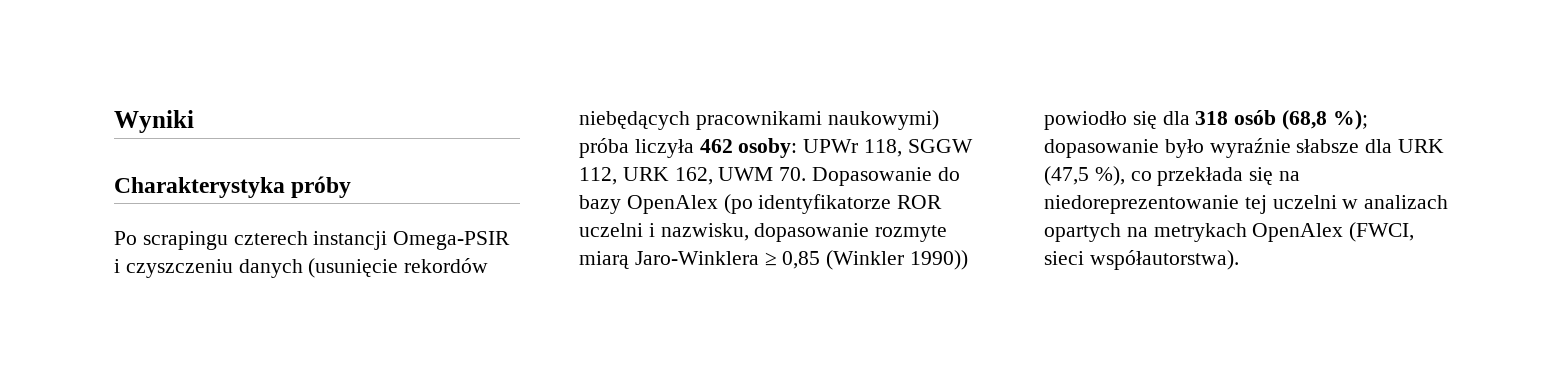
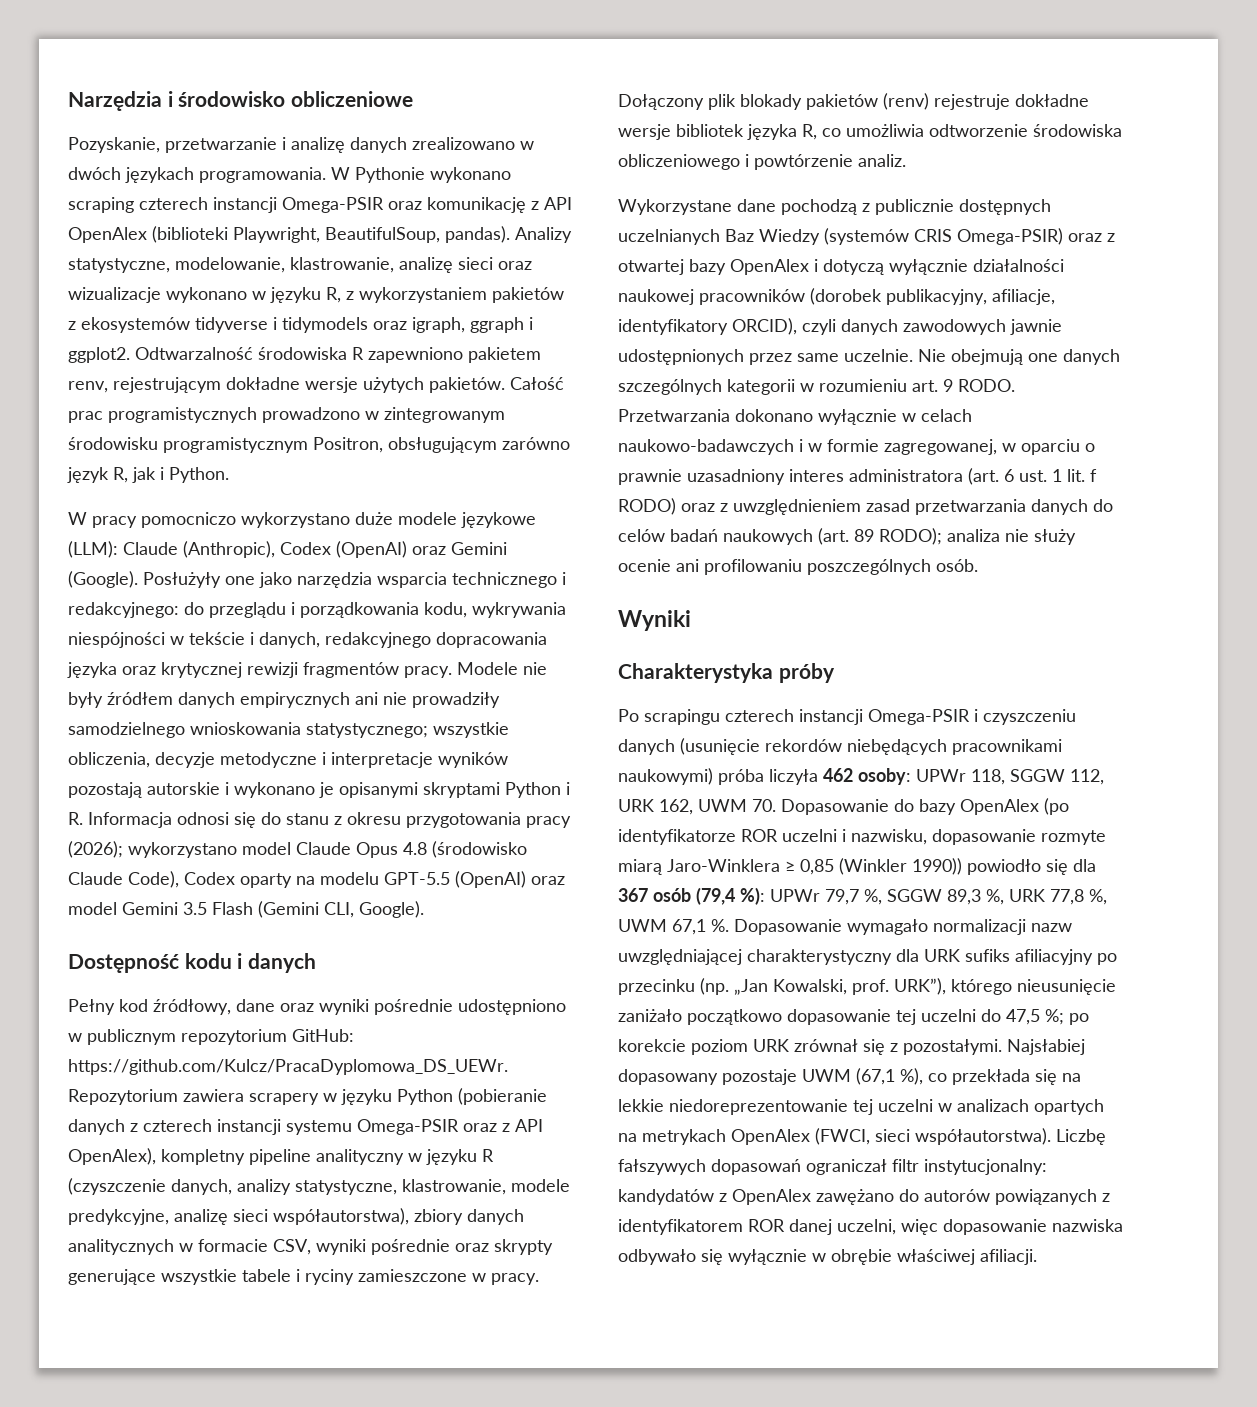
+ Narzędzia i środowisko obliczeniowe
+ Pozyskanie, przetwarzanie i analizę danych zrealizowano w dwóch językach programowania. W Pythonie wykonano scraping czterech instancji Omega-PSIR oraz komunikację z API OpenAlex (biblioteki Playwright, BeautifulSoup, pandas). Analizy statystyczne, modelowanie, klastrowanie, analizę sieci oraz wizualizacje wykonano w języku R, z wykorzystaniem pakietów z ekosystemów tidyverse i tidymodels oraz igraph, ggraph i ggplot2. Odtwarzalność środowiska R zapewniono pakietem renv, rejestrującym dokładne wersje użytych pakietów. Całość prac programistycznych prowadzono w zintegrowanym środowisku programistycznym Positron, obsługującym zarówno język R, jak i Python.
+ W pracy pomocniczo wykorzystano duże modele językowe (LLM): Claude (Anthropic), Codex (OpenAI) oraz Gemini (Google). Posłużyły one jako narzędzia wsparcia technicznego i redakcyjnego: do przeglądu i porządkowania kodu, wykrywania niespójności w tekście i danych, redakcyjnego dopracowania języka oraz krytycznej rewizji fragmentów pracy. Modele nie były źródłem danych empirycznych ani nie prowadziły samodzielnego wnioskowania statystycznego; wszystkie obliczenia, decyzje metodyczne i interpretacje wyników pozostają autorskie i wykonano je opisanymi skryptami Python i R. Informacja odnosi się do stanu z okresu przygotowania pracy (2026); wykorzystano model Claude Opus 4.8 (środowisko Claude Code), Codex oparty na modelu GPT-5.5 (OpenAI) oraz model Gemini 3.5 Flash (Gemini CLI, Google).
+ Dostępność kodu i danych
+ Pełny kod źródłowy, dane oraz wyniki pośrednie udostępniono w publicznym repozytorium GitHub: https://github.com/Kulcz/PracaDyplomowa_DS_UEWr. Repozytorium zawiera scrapery w języku Python (pobieranie danych z czterech instancji systemu Omega-PSIR oraz z API OpenAlex), kompletny pipeline analityczny w języku R (czyszczenie danych, analizy statystyczne, klastrowanie, modele predykcyjne, analizę sieci współautorstwa), zbiory danych analitycznych w formacie CSV, wyniki pośrednie oraz skrypty generujące wszystkie tabele i ryciny zamieszczone w pracy. Dołączony plik blokady pakietów (renv) rejestruje dokładne wersje bibliotek języka R, co umożliwia odtworzenie środowiska obliczeniowego i powtórzenie analiz.
+ Wykorzystane dane pochodzą z publicznie dostępnych uczelnianych Baz Wiedzy (systemów CRIS Omega-PSIR) oraz z otwartej bazy OpenAlex i dotyczą wyłącznie działalności naukowej pracowników (dorobek publikacyjny, afiliacje, identyfikatory ORCID), czyli danych zawodowych jawnie udostępnionych przez same uczelnie. Nie obejmują one danych szczególnych kategorii w rozumieniu art. 9 RODO. Przetwarzania dokonano wyłącznie w celach naukowo-badawczych i w formie zagregowanej, w oparciu o prawnie uzasadniony interes administratora (art. 6 ust. 1 lit. f RODO) oraz z uwzględnieniem zasad przetwarzania danych do celów badań naukowych (art. 89 RODO); analiza nie służy ocenie ani profilowaniu poszczególnych osób.
- UPWr 118, SGGW 112, URK 162, UWM 70. Dopasowanie do bazy OpenAlex (po identyfikatorze ROR uczelni i nazwisku, dopasowanie rozmyte miarą Jaro-Winklera ≥ 0,85 (Winkler 1990)) powiodło się dla 318 osób (68,8 %); dopasowanie było wyraźnie słabsze dla URK (47,5 %), co przekłada się na niedoreprezentowanie tej uczelni w analizach opartych na metrykach OpenAlex (FWCI, sieci współautorstwa).
+ UPWr 118, SGGW 112, URK 162, UWM 70. Dopasowanie do bazy OpenAlex (po identyfikatorze ROR uczelni i nazwisku, dopasowanie rozmyte miarą Jaro-Winklera ≥ 0,85 (Winkler 1990)) powiodło się dla 367 osób (79,4 %): UPWr 79,7 %, SGGW 89,3 %, URK 77,8 %, UWM 67,1 %. Dopasowanie wymagało normalizacji nazw uwzględniającej charakterystyczny dla URK sufiks afiliacyjny po przecinku (np. „Jan Kowalski, prof. URK”), którego nieusunięcie zaniżało początkowo dopasowanie tej uczelni do 47,5 %; po korekcie poziom URK zrównał się z pozostałymi. Najsłabiej dopasowany pozostaje UWM (67,1 %), co przekłada się na lekkie niedoreprezentowanie tej uczelni w analizach opartych na metrykach OpenAlex (FWCI, sieci współautorstwa).
+ Liczbę fałszywych dopasowań ograniczał filtr instytucjonalny: kandydatów z OpenAlex zawężano do autorów powiązanych z identyfikatorem ROR danej uczelni, więc dopasowanie nazwiska odbywało się wyłącznie w obrębie właściwej afiliacji.

